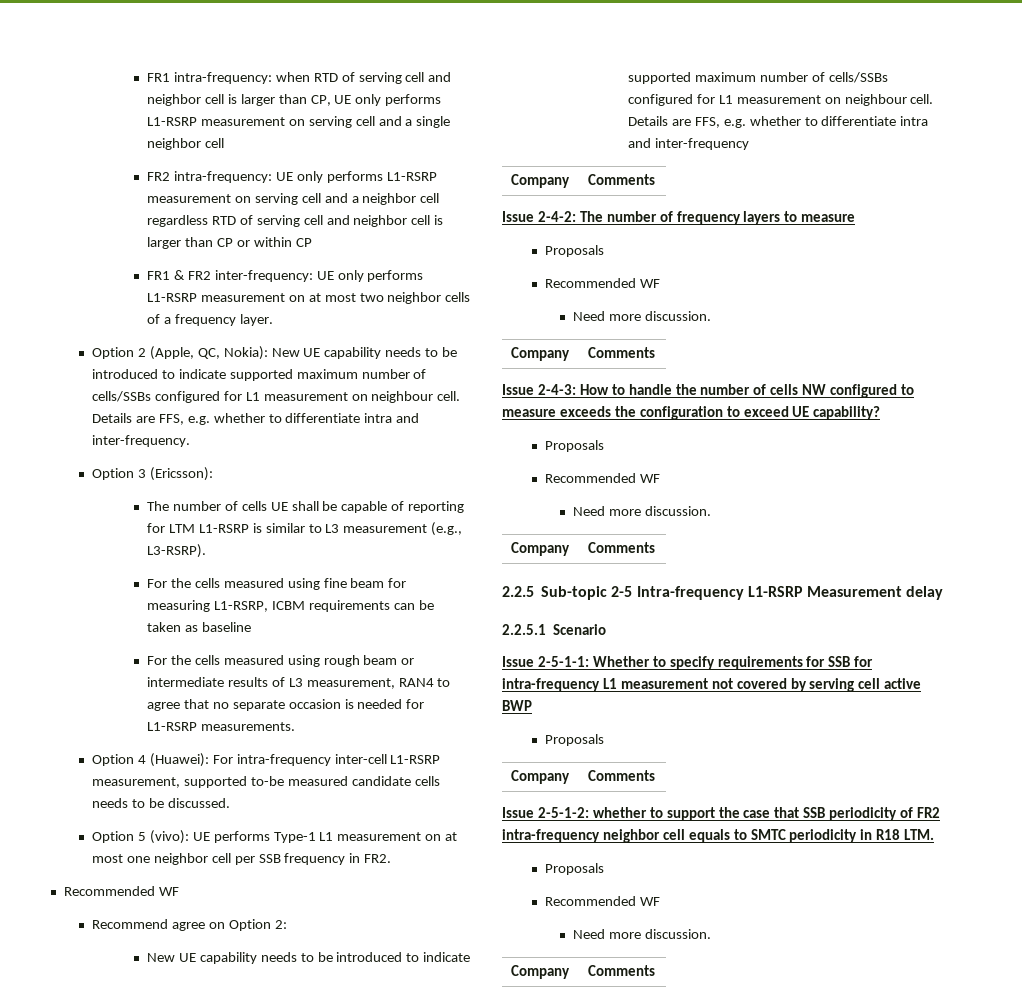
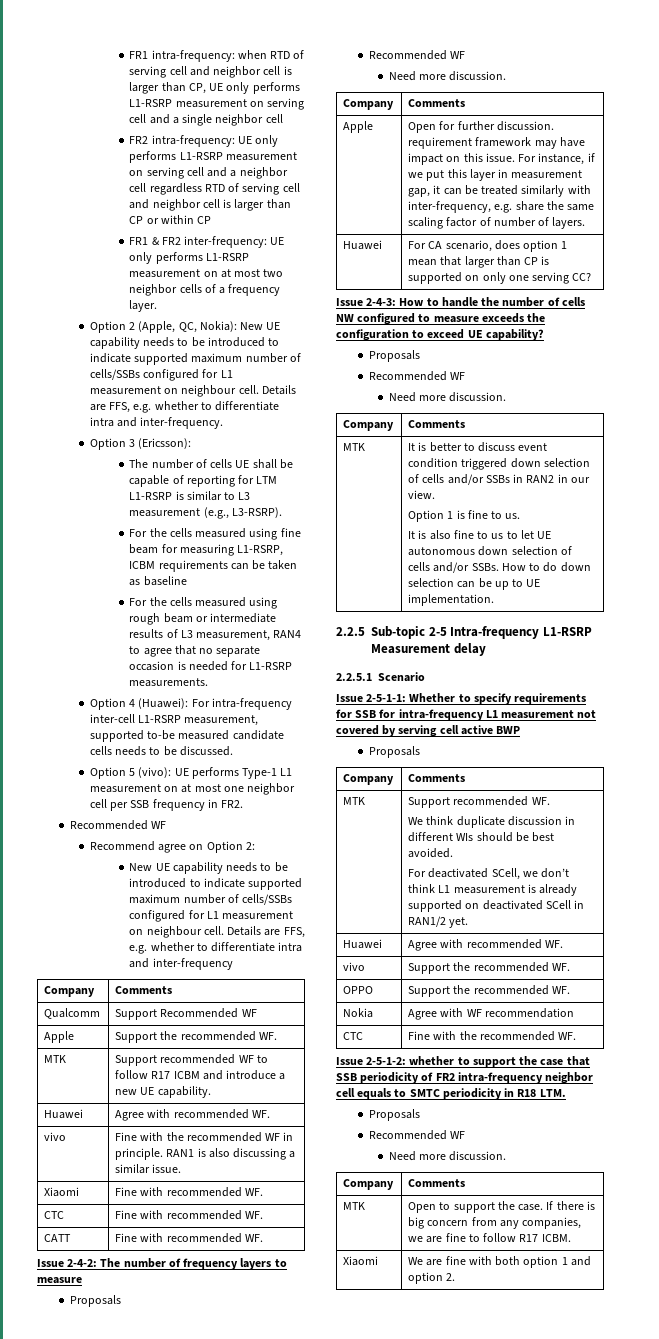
+ Qualcomm | Support Recommended WF
+ Apple | Support the recommended WF.
+ MTK | Support recommended WF to follow R17 ICBM and introduce a new UE capability.
+ Huawei | Agree with recommended WF.
+ vivo | Fine with the recommended WF in principle. RAN1 is also discussing a similar issue.
+ Xiaomi | Fine with recommended WF.
+ CTC | Fine with recommended WF.
+ CATT | Fine with recommended WF.
+ Apple | Open for further discussion. requirement framework may have impact on this issue. For instance, if we put this layer in measurement gap, it can be treated similarly with inter-frequency, e.g. share the same scaling factor of number of layers.
+ Huawei | For CA scenario, does option 1 mean that larger than CP is supported on only one serving CC?
+ MTK | It is better to discuss event condition triggered down selection of cells and/or SSBs in RAN2 in our view.
+ Option 1 is fine to us.
+ It is also fine to us to let UE autonomous down selection of cells and/or SSBs. How to do down selection can be up to UE implementation.
+ MTK | Support recommended WF.
+ We think duplicate discussion in different WIs should be best avoided.
+ For deactivated SCell, we don’t think L1 measurement is already supported on deactivated SCell in RAN1/2 yet.
+ Huawei | Agree with recommended WF.
+ vivo | Support the recommended WF.
+ OPPO | Support the recommended WF.
+ Nokia | Agree with WF recommendation
+ CTC | Fine with the recommended WF.
+ MTK | Open to support the case. If there is big concern from any companies, we are fine to follow R17 ICBM.
+ Xiaomi | We are fine with both option 1 and option 2.

